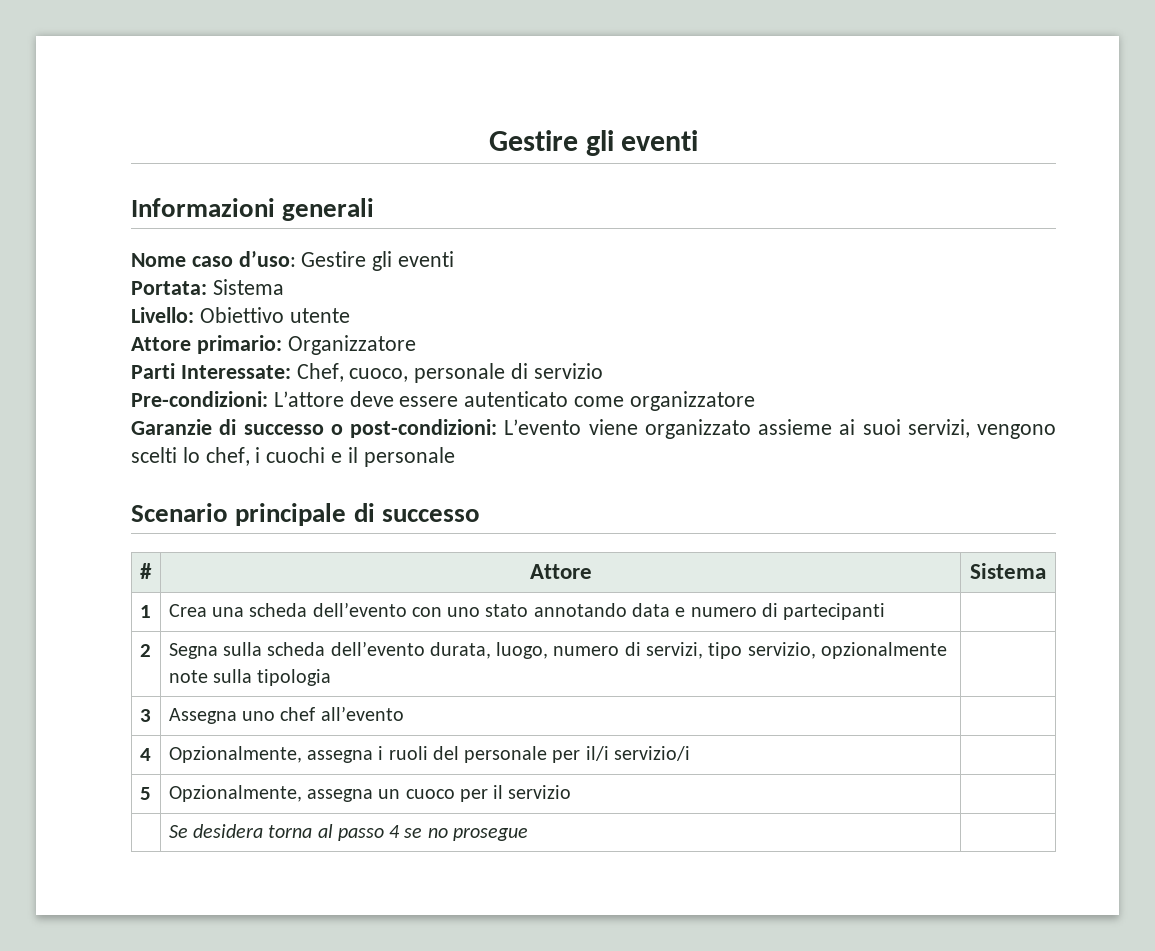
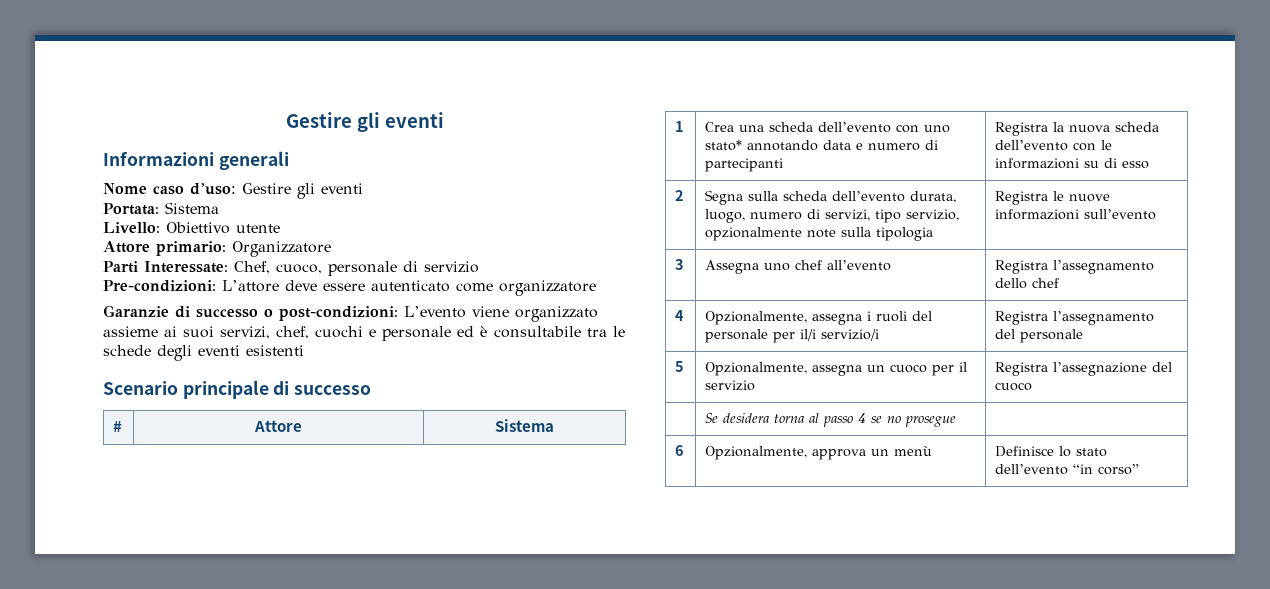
- Garanzie di successo o post-condizioni: L’evento viene organizzato assieme ai suoi servizi, vengono scelti lo chef, i cuochi e il personale
+ Garanzie di successo o post-condizioni: L’evento viene organizzato assieme ai suoi servizi, chef, cuochi e personale ed è consultabile tra le schede degli eventi esistenti
- 1 | Crea una scheda dell’evento con uno stato annotando data e numero di partecipanti |
+ 1 | Crea una scheda dell’evento con uno stato* annotando data e numero di partecipanti | Registra la nuova scheda dell’evento con le informazioni su di esso
- 2 | Segna sulla scheda dell’evento durata, luogo, numero di servizi, tipo servizio, opzionalmente note sulla tipologia |
+ 2 | Segna sulla scheda dell’evento durata, luogo, numero di servizi, tipo servizio, opzionalmente note sulla tipologia | Registra le nuove informazioni sull’evento
- 3 | Assegna uno chef all’evento |
+ 3 | Assegna uno chef all’evento | Registra l’assegnamento dello chef
- 4 | Opzionalmente, assegna i ruoli del personale per il/i servizio/i |
+ 4 | Opzionalmente, assegna i ruoli del personale per il/i servizio/i | Registra l’assegnamento del personale
- 5 | Opzionalmente, assegna un cuoco per il servizio |
+ 5 | Opzionalmente, assegna un cuoco per il servizio | Registra l’assegnazione del cuoco
+ 6 | Opzionalmente, approva un menù | Definisce lo stato dell’evento “in corso”

